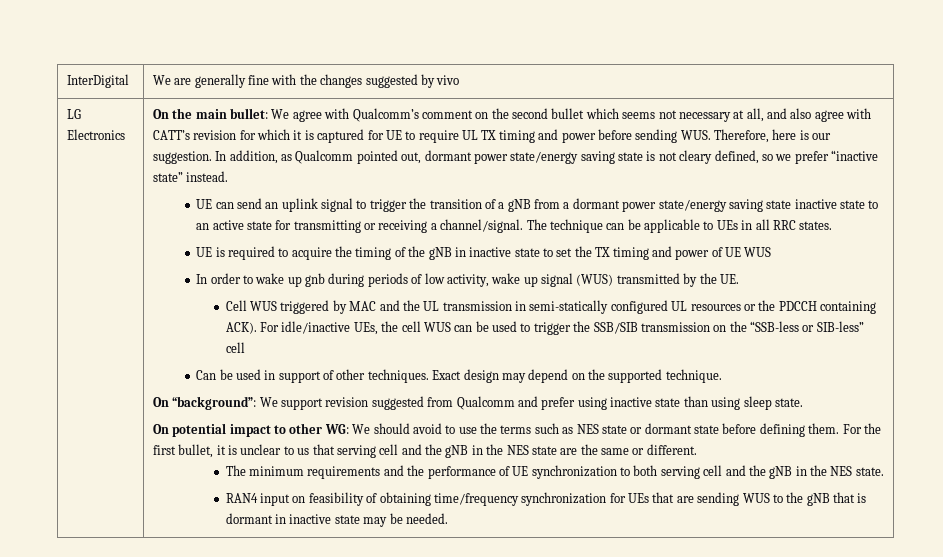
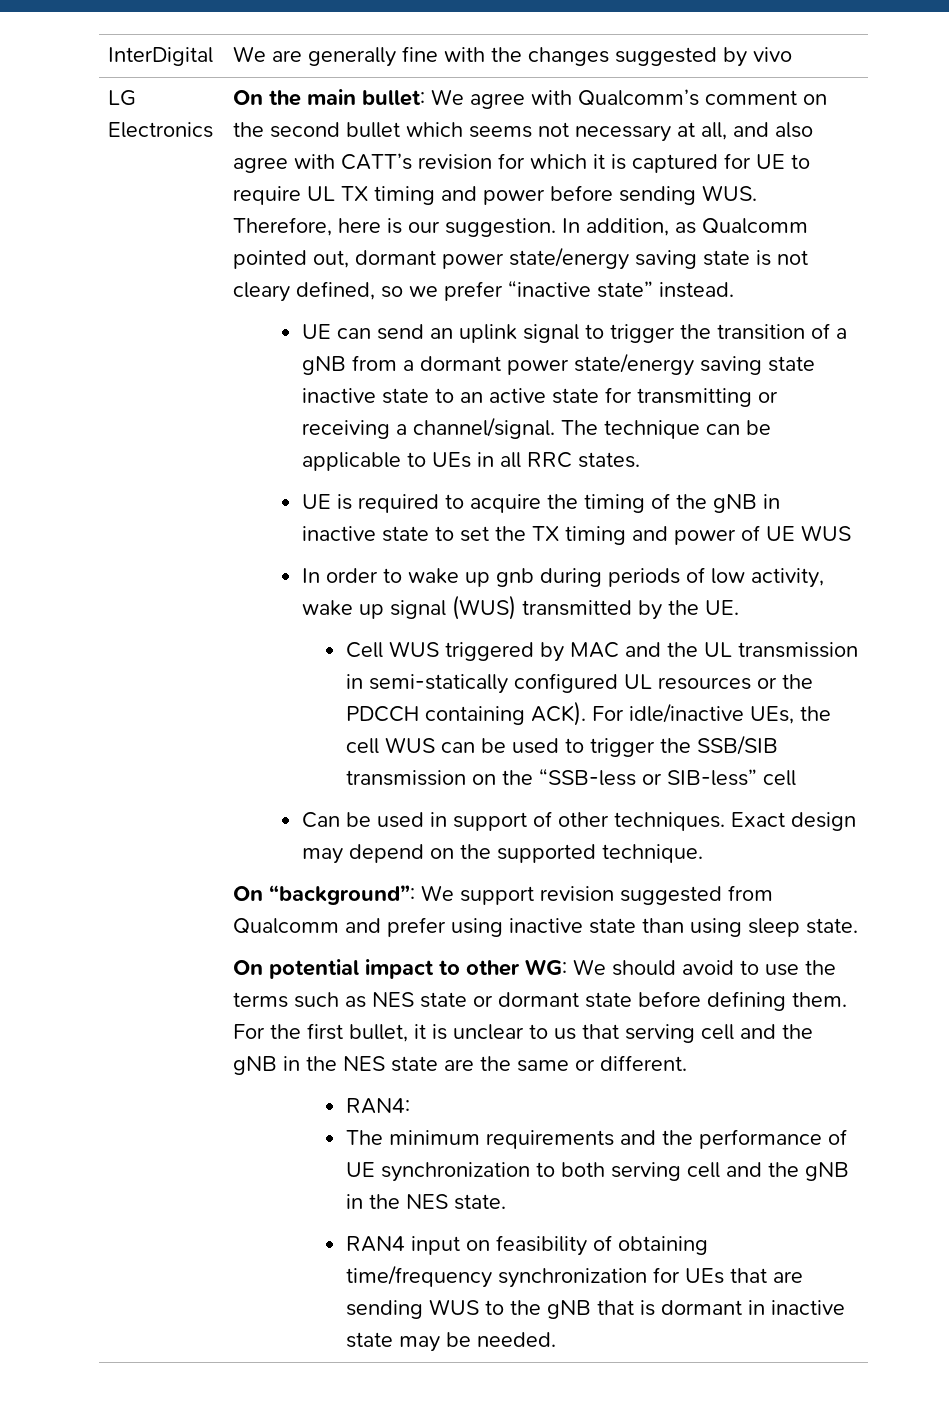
+ RAN4:

